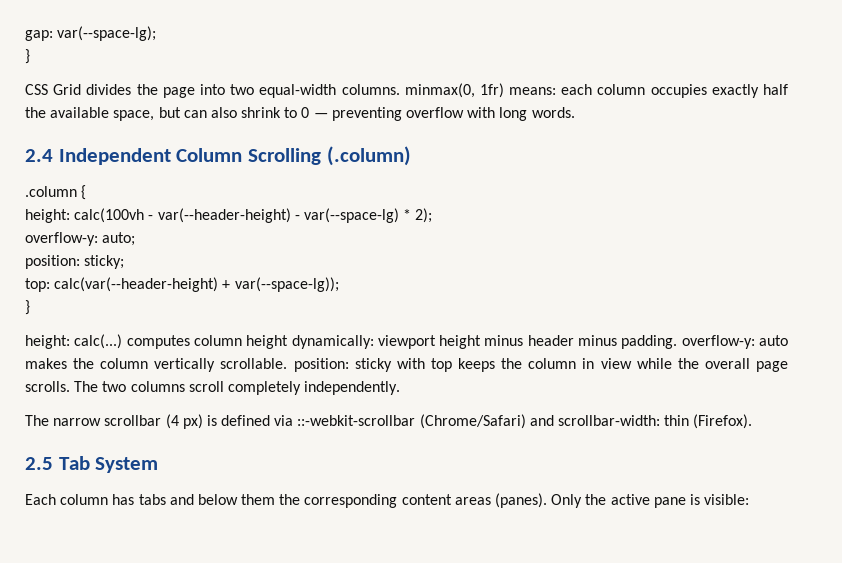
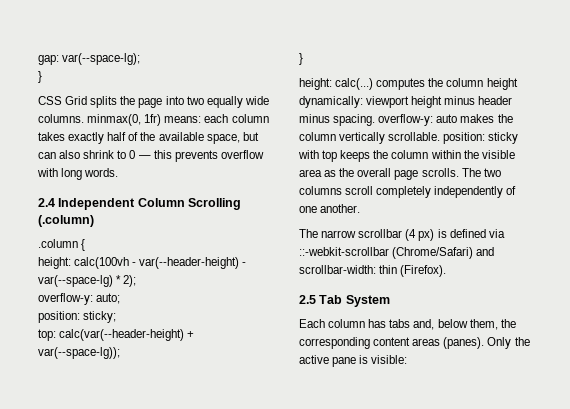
- CSS Grid divides the page into two equal-width columns. minmax(0, 1fr) means: each column occupies exactly half the available space, but can also shrink to 0 — preventing overflow with long words.
+ CSS Grid splits the page into two equally wide columns. minmax(0, 1fr) means: each column takes exactly half of the available space, but can also shrink to 0 — this prevents overflow with long words.
- height: calc(...) computes column height dynamically: viewport height minus header minus padding. overflow-y: auto makes the column vertically scrollable. position: sticky with top keeps the column in view while the overall page scrolls.
+ height: calc(...) computes the column height dynamically: viewport height minus header minus spacing. overflow-y: auto makes the column vertically scrollable. position: sticky with top keeps the column within the visible area as the overall page scrolls.
- The two columns scroll completely independently.
+ The two columns scroll completely independently of one another.
- Each column has tabs and below them the corresponding content areas (panes).
+ Each column has tabs and, below them, the corresponding content areas (panes).

